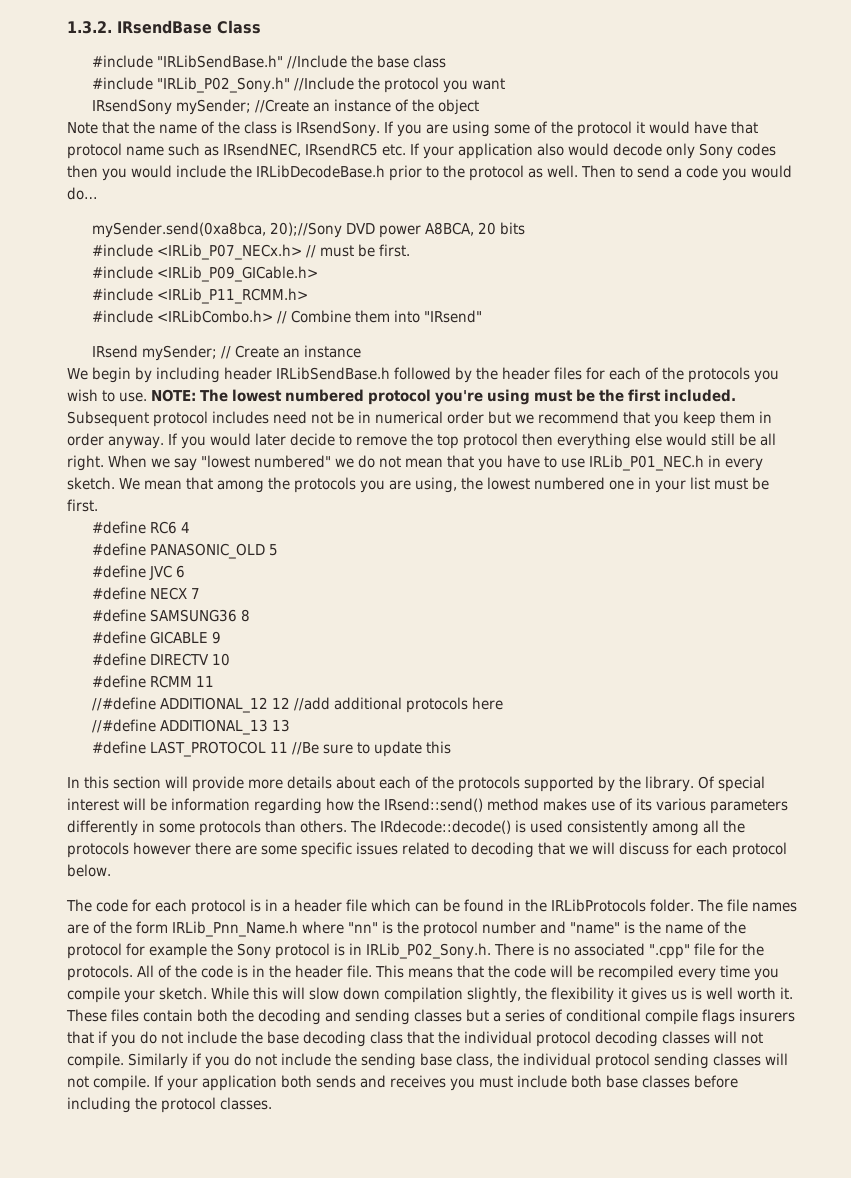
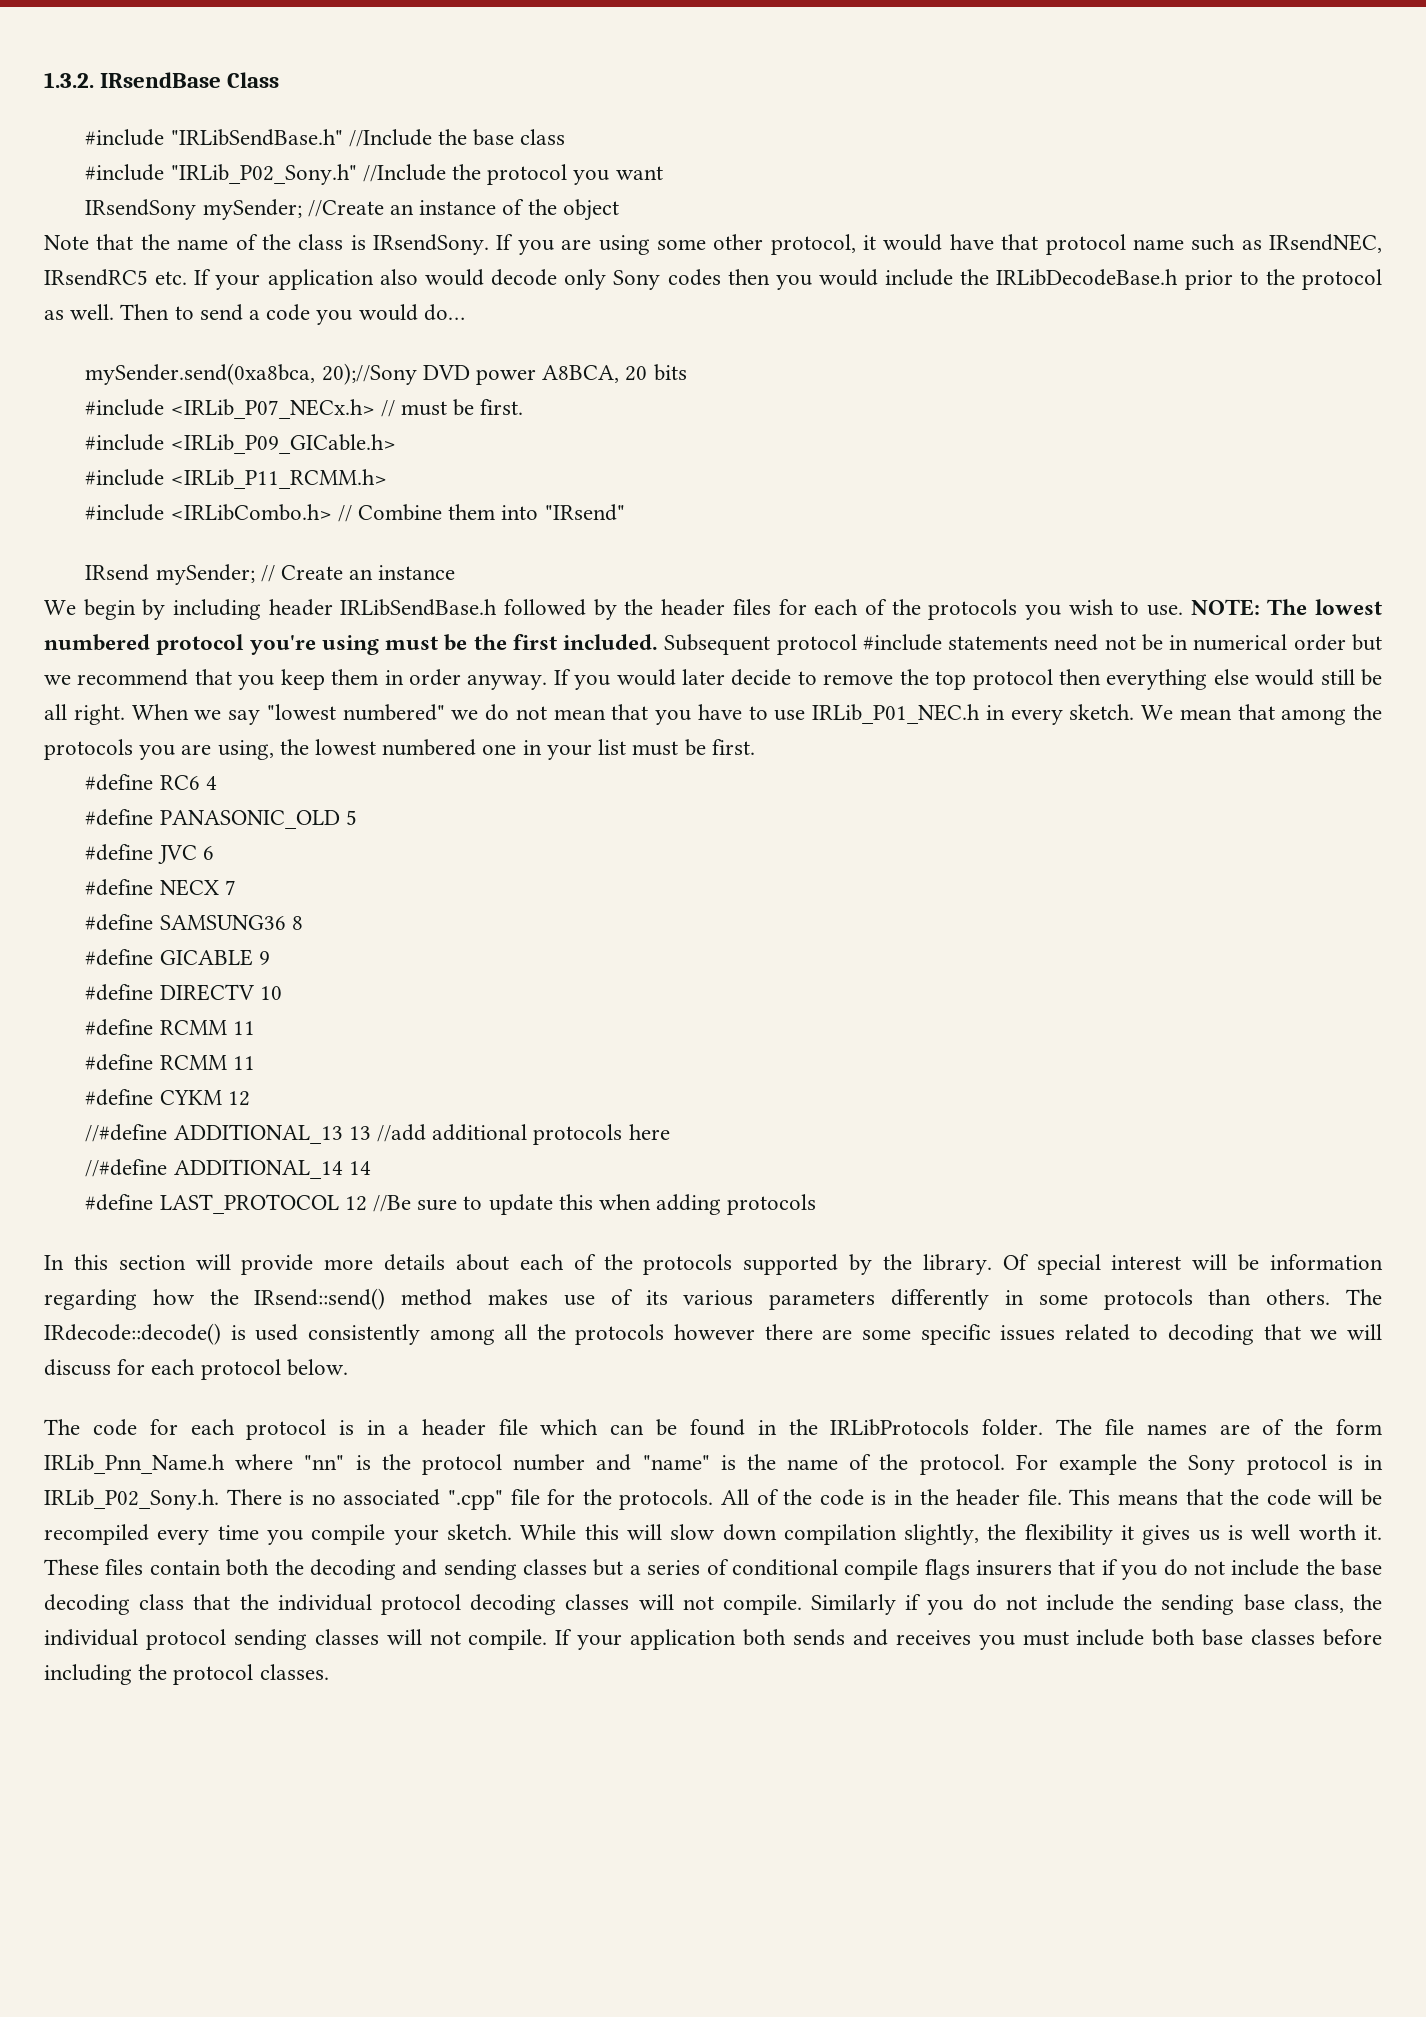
- If you are using some of the protocol it would have that protocol name such as IRsendNEC, IRsendRC5 etc. If your application also would decode only Sony codes then you would include the IRLibDecodeBase.h prior to the protocol as well.
+ If you are using some other protocol, it would have that protocol name such as IRsendNEC, IRsendRC5 etc. If your application also would decode only Sony codes then you would include the IRLibDecodeBase.h prior to the protocol as well.
- Subsequent protocol includes need not be in numerical order but we recommend that you keep them in order anyway.
+ Subsequent protocol #include statements need not be in numerical order but we recommend that you keep them in order anyway.
  #define DIRECTV 10
  #define RCMM 11
- //#define ADDITIONAL_12 12 //add additional protocols here
+ #define RCMM 11
+ #define CYKM 12
+ //#define ADDITIONAL_13 13 //add additional protocols here
- //#define ADDITIONAL_13 13
+ //#define ADDITIONAL_14 14
- #define LAST_PROTOCOL 11 //Be sure to update this
+ #define LAST_PROTOCOL 12 //Be sure to update this when adding protocols
- The file names are of the form IRLib_Pnn_Name.h where "nn" is the protocol number and "name" is the name of the protocol for example the Sony protocol is in IRLib_P02_Sony.h. There is no associated ".cpp" file for the protocols.
+ The file names are of the form IRLib_Pnn_Name.h where "nn" is the protocol number and "name" is the name of the protocol. For example the Sony protocol is in IRLib_P02_Sony.h. There is no associated ".cpp" file for the protocols.

